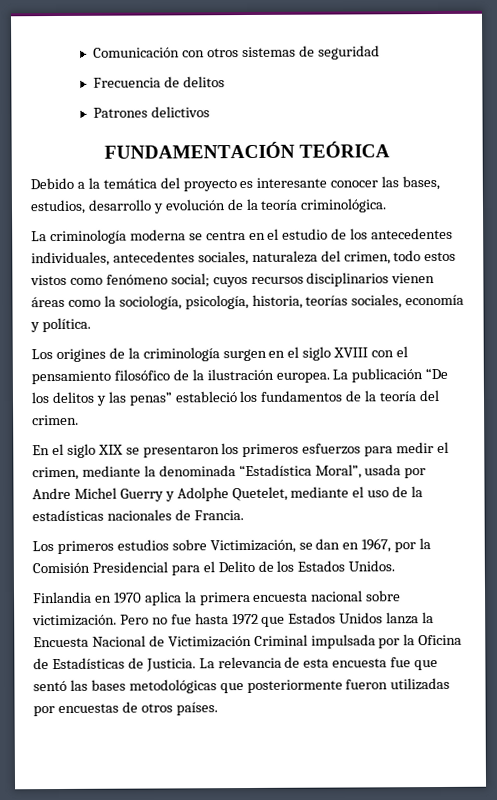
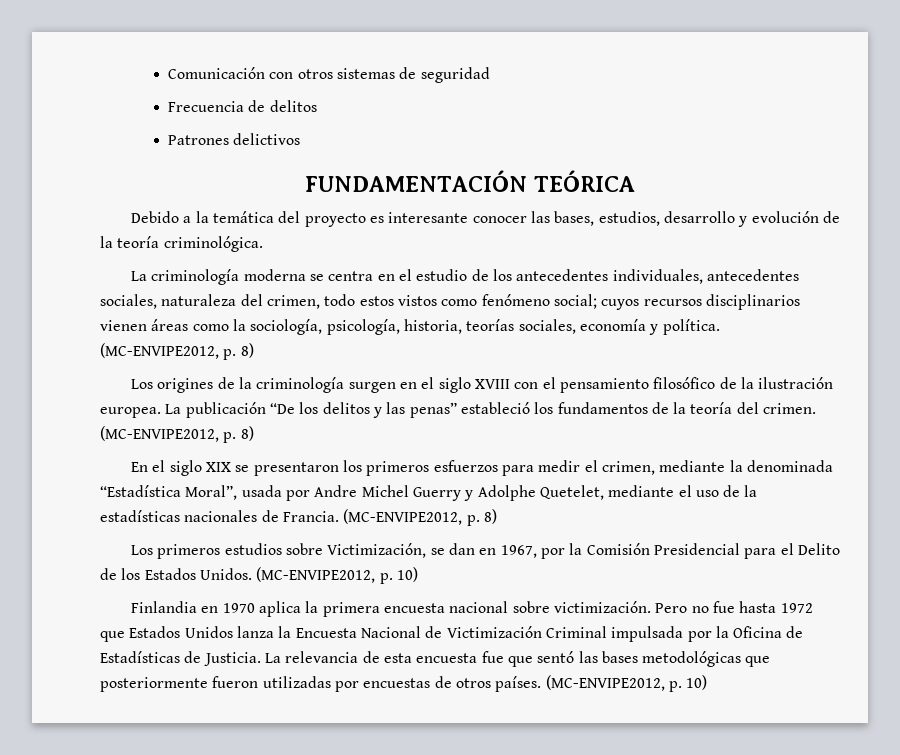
- La criminología moderna se centra en el estudio de los antecedentes individuales, antecedentes sociales, naturaleza del crimen, todo estos vistos como fenómeno social; cuyos recursos disciplinarios vienen áreas como la sociología, psicología, historia, teorías sociales, economía y política.
+ La criminología moderna se centra en el estudio de los antecedentes individuales, antecedentes sociales, naturaleza del crimen, todo estos vistos como fenómeno social; cuyos recursos disciplinarios vienen áreas como la sociología, psicología, historia, teorías sociales, economía y política. (MC-ENVIPE2012, p. 8)
- La publicación “De los delitos y las penas” estableció los fundamentos de la teoría del crimen.
+ La publicación “De los delitos y las penas” estableció los fundamentos de la teoría del crimen. (MC-ENVIPE2012, p. 8)
- En el siglo XIX se presentaron los primeros esfuerzos para medir el crimen, mediante la denominada “Estadística Moral”, usada por Andre Michel Guerry y Adolphe Quetelet, mediante el uso de la estadísticas nacionales de Francia.
+ En el siglo XIX se presentaron los primeros esfuerzos para medir el crimen, mediante la denominada “Estadística Moral”, usada por Andre Michel Guerry y Adolphe Quetelet, mediante el uso de la estadísticas nacionales de Francia. (MC-ENVIPE2012, p. 8)
- Los primeros estudios sobre Victimización, se dan en 1967, por la Comisión Presidencial para el Delito de los Estados Unidos.
+ Los primeros estudios sobre Victimización, se dan en 1967, por la Comisión Presidencial para el Delito de los Estados Unidos. (MC-ENVIPE2012, p. 10)
- La relevancia de esta encuesta fue que sentó las bases metodológicas que posteriormente fueron utilizadas por encuestas de otros países.
+ La relevancia de esta encuesta fue que sentó las bases metodológicas que posteriormente fueron utilizadas por encuestas de otros países. (MC-ENVIPE2012, p. 10)

